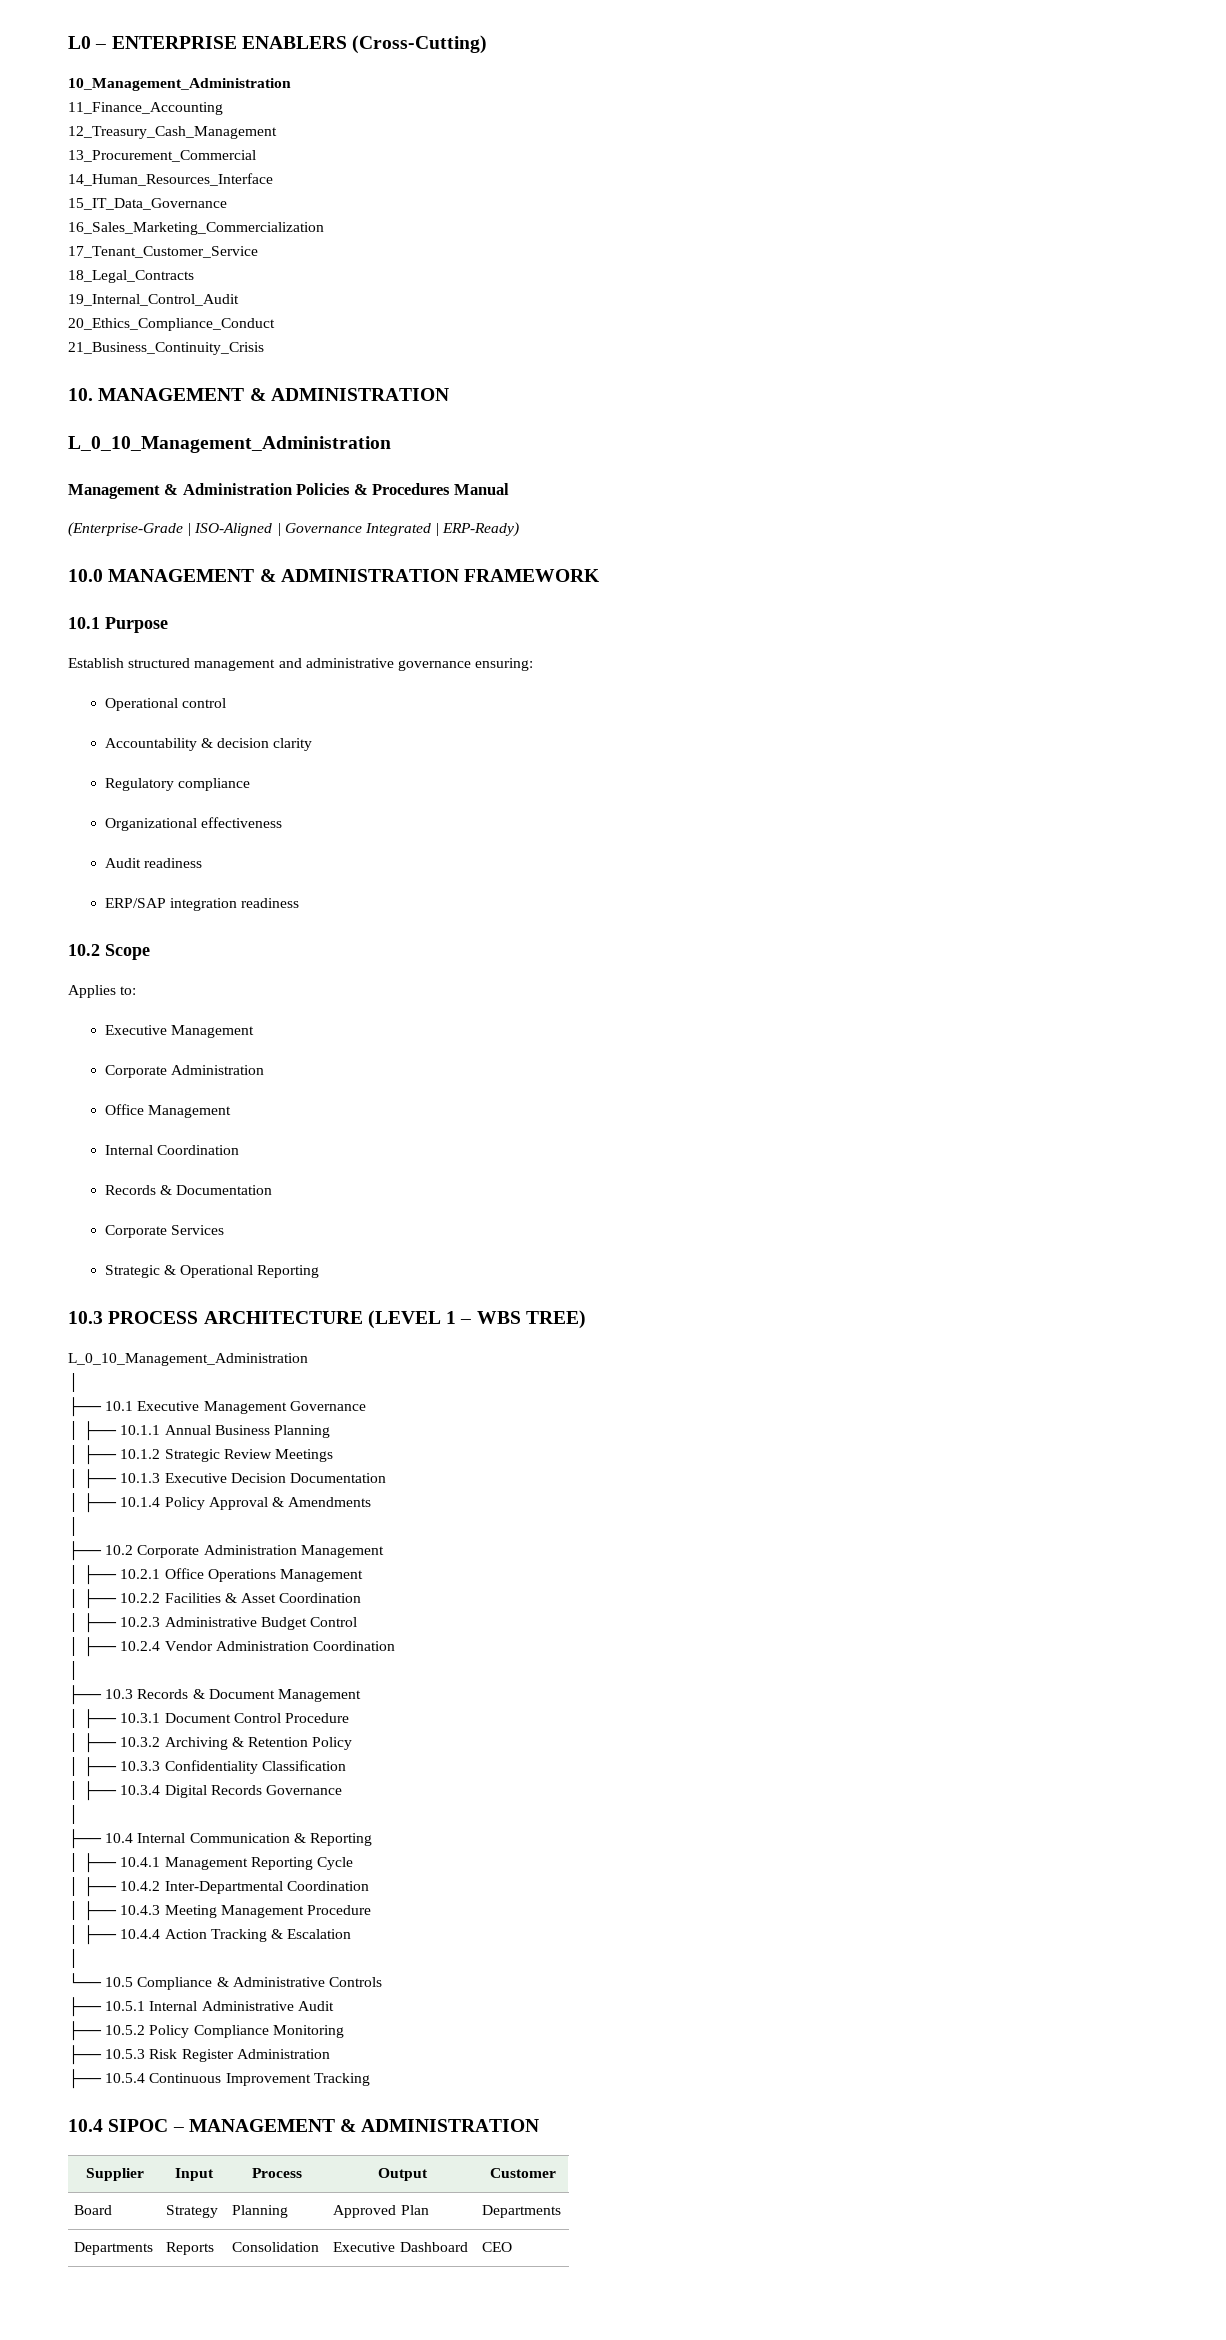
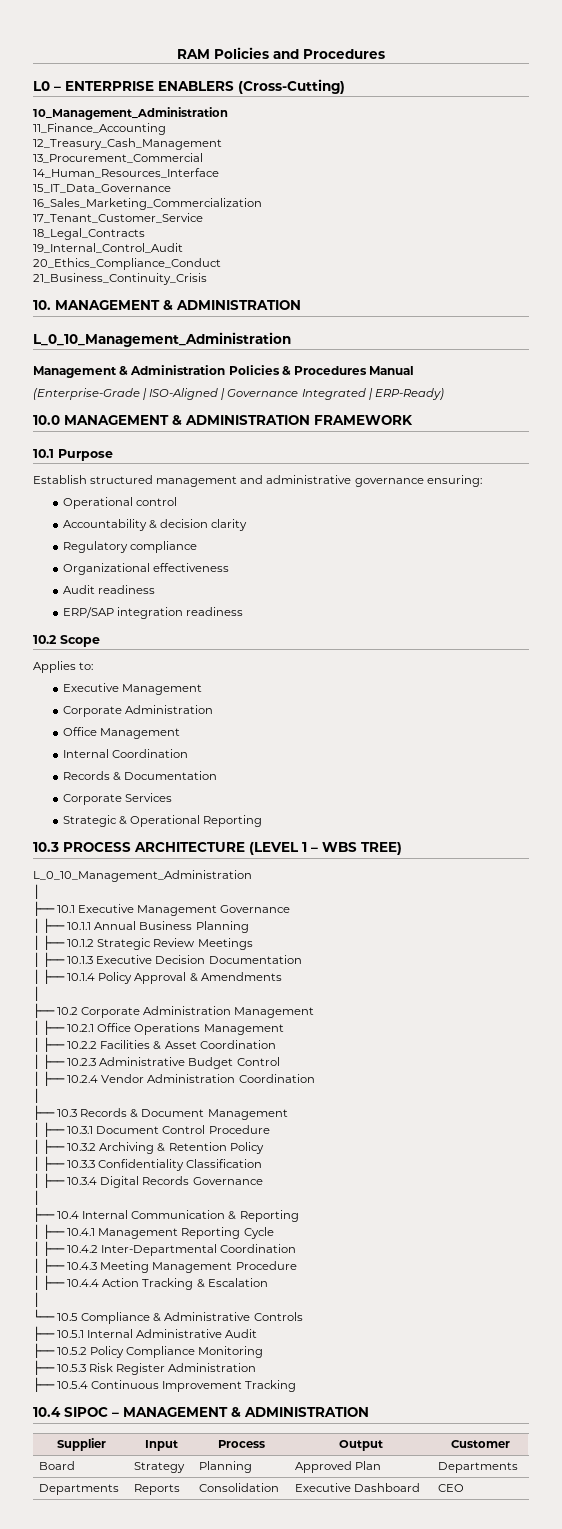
+ RAM Policies and Procedures

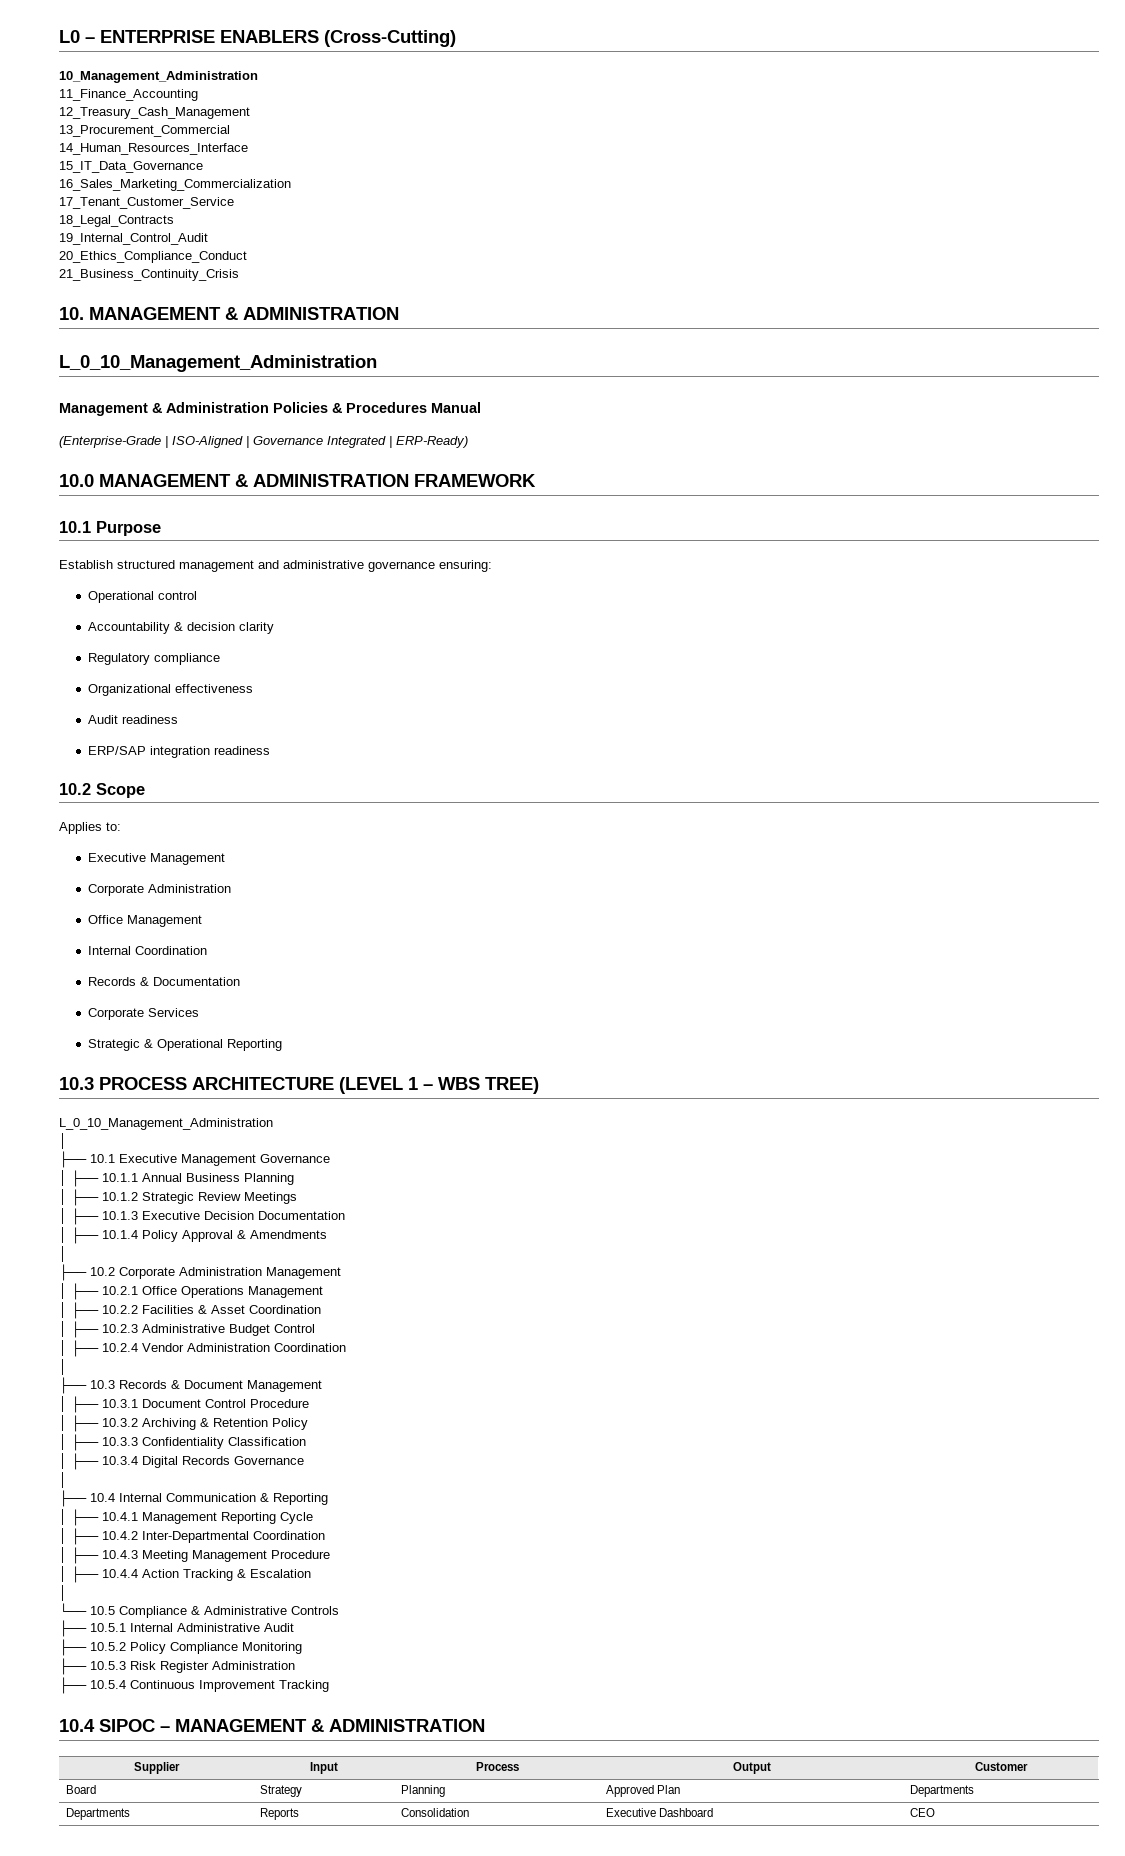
- RAM Policies and Procedures

